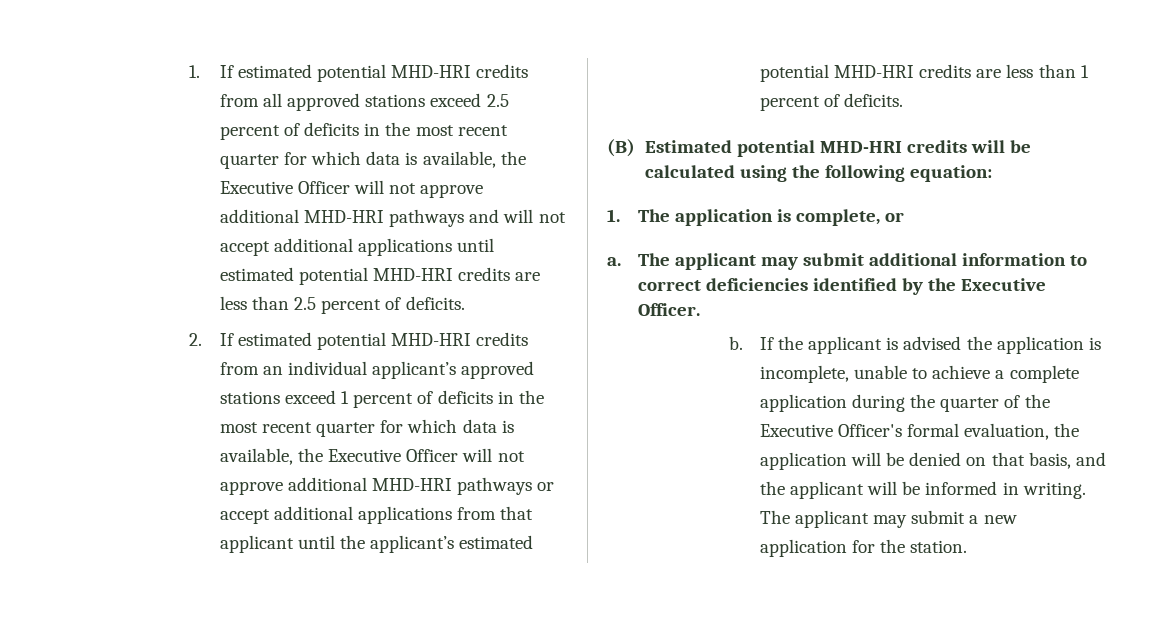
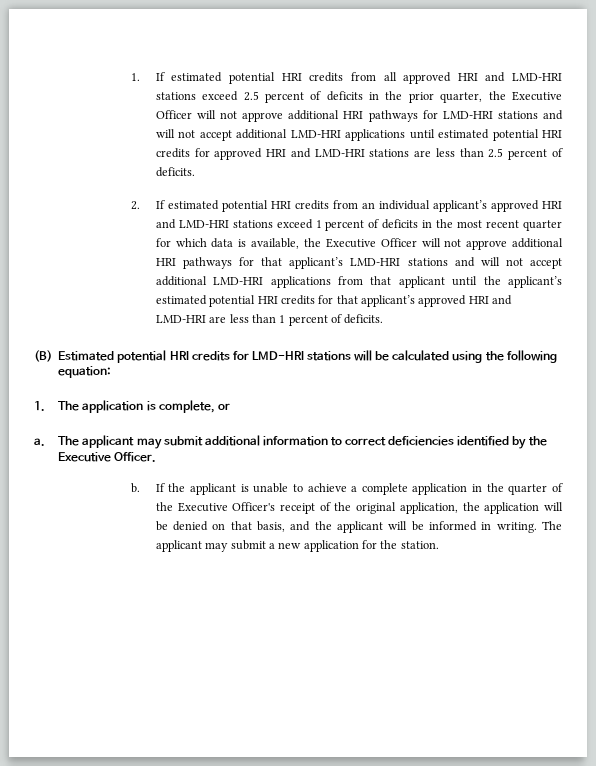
- 1. If estimated potential MHD-HRI credits from all approved stations exceed 2.5 percent of deficits in the most recent quarter for which data is available, the Executive Officer will not approve additional MHD-HRI pathways and will not accept additional applications until estimated potential MHD-HRI credits are less than 2.5 percent of deficits.
+ 1. If estimated potential HRI credits from all approved HRI and LMD-HRI stations exceed 2.5 percent of deficits in the prior quarter, the Executive Officer will not approve additional HRI pathways for LMD-HRI stations and will not accept additional LMD-HRI applications until estimated potential HRI credits for approved HRI and LMD-HRI stations are less than 2.5 percent of deficits.
- 2. If estimated potential MHD-HRI credits from an individual applicant’s approved stations exceed 1 percent of deficits in the most recent quarter for which data is available, the Executive Officer will not approve additional MHD-HRI pathways or accept additional applications from that applicant until the applicant’s estimated potential MHD-HRI credits are less than 1 percent of deficits.
+ 2. If estimated potential HRI credits from an individual applicant’s approved HRI and LMD-HRI stations exceed 1 percent of deficits in the most recent quarter for which data is available, the Executive Officer will not approve additional HRI pathways for that applicant’s LMD-HRI stations and will not accept additional LMD-HRI applications from that applicant until the applicant’s estimated potential HRI credits for that applicant’s approved HRI and LMD-HRI are less than 1 percent of deficits.
- (B) Estimated potential MHD-HRI credits will be calculated using the following equation:
+ (B) Estimated potential HRI credits for LMD-HRI stations will be calculated using the following equation:
- If the applicant is advised the application is incomplete, unable to achieve a complete application during the quarter of the Executive Officer's formal evaluation, the application will be denied on that basis, and the applicant will be informed in writing.
+ If the applicant is unable to achieve a complete application in the quarter of the Executive Officer's receipt of the original application, the application will be denied on that basis, and the applicant will be informed in writing.

